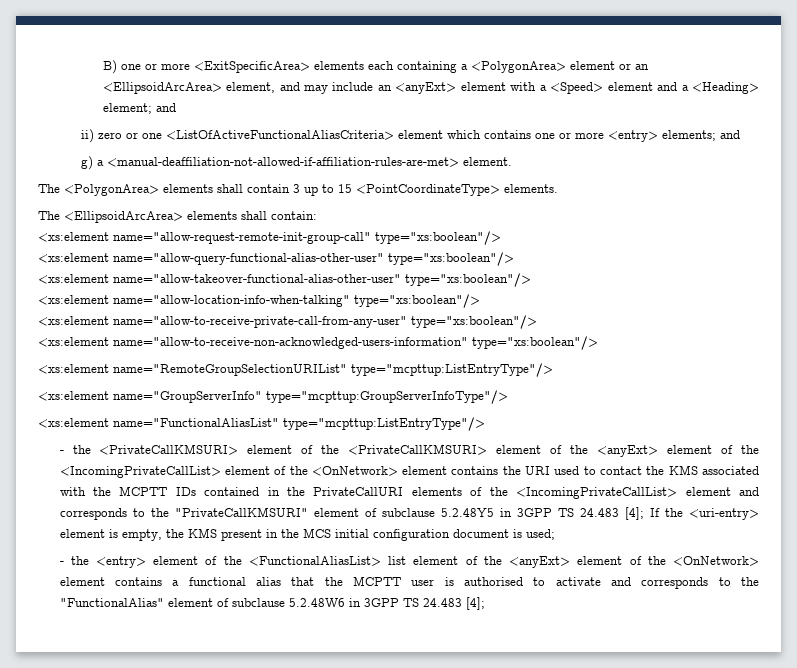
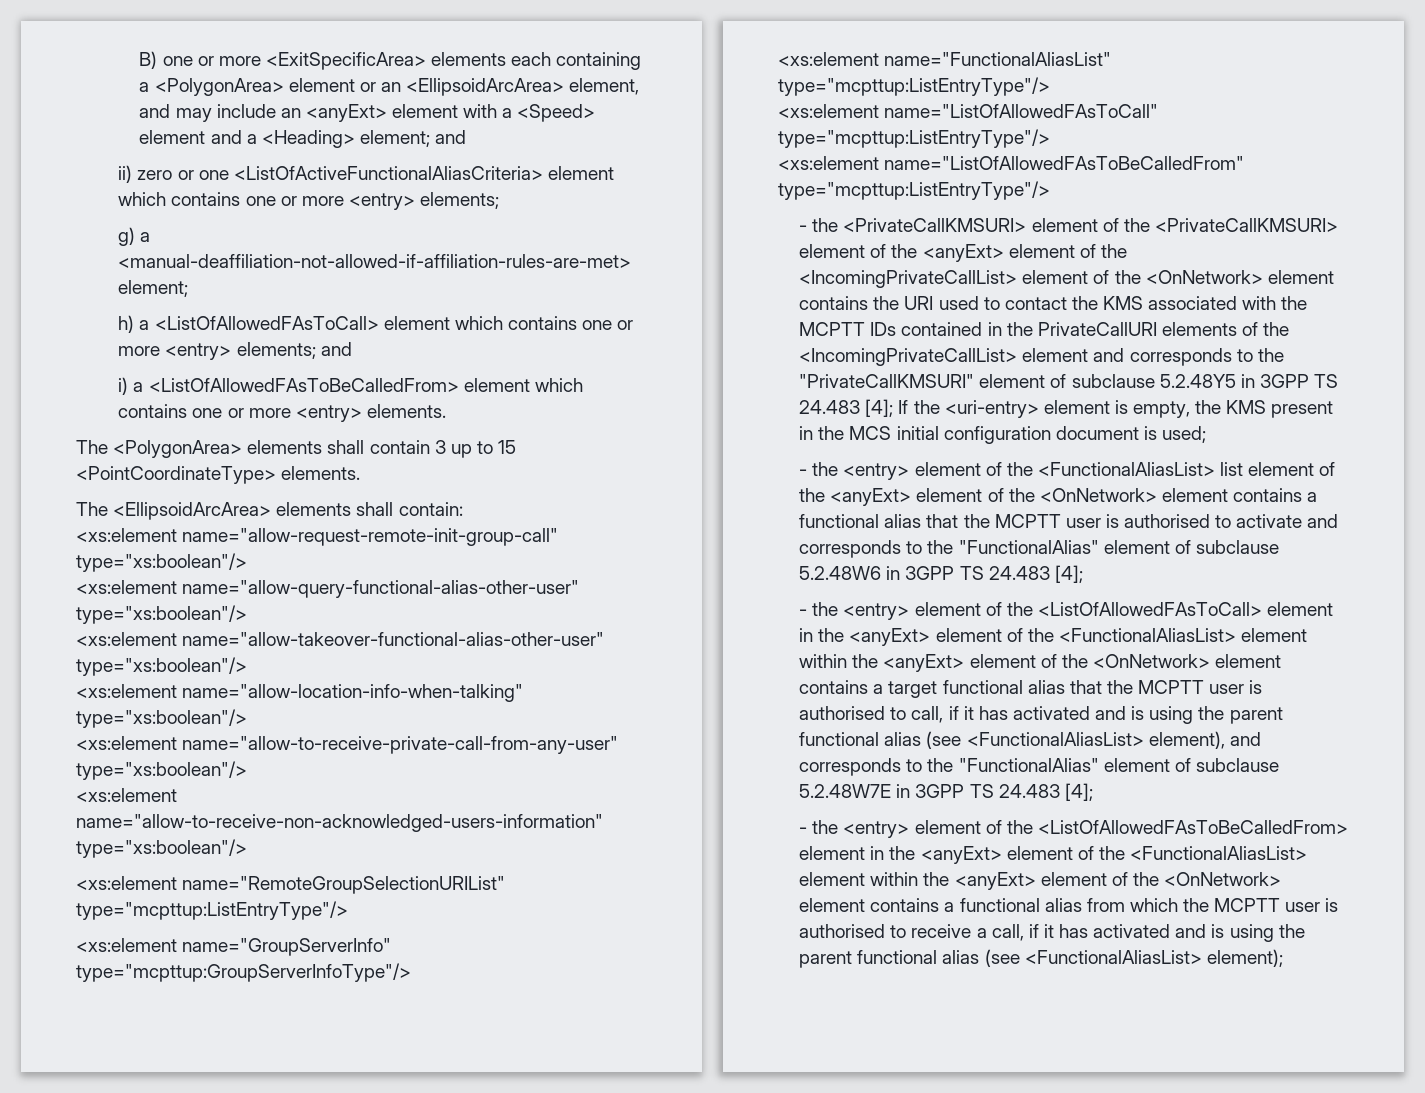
- ii) zero or one <ListOfActiveFunctionalAliasCriteria> element which contains one or more <entry> elements; and
+ ii) zero or one <ListOfActiveFunctionalAliasCriteria> element which contains one or more <entry> elements;
- g) a <manual-deaffiliation-not-allowed-if-affiliation-rules-are-met> element.
+ g) a <manual-deaffiliation-not-allowed-if-affiliation-rules-are-met> element;
+ h) a <ListOfAllowedFAsToCall> element which contains one or more <entry> elements; and
+ i) a <ListOfAllowedFAsToBeCalledFrom> element which contains one or more <entry> elements.
+ <xs:element name="ListOfAllowedFAsToCall" type="mcpttup:ListEntryType"/>
+ <xs:element name="ListOfAllowedFAsToBeCalledFrom" type="mcpttup:ListEntryType"/>
+ - the <entry> element of the <ListOfAllowedFAsToCall> element in the <anyExt> element of the <FunctionalAliasList> element within the <anyExt> element of the <OnNetwork> element contains a target functional alias that the MCPTT user is authorised to call, if it has activated and is using the parent functional alias (see <FunctionalAliasList> element), and corresponds to the "FunctionalAlias" element of subclause 5.2.48W7E in 3GPP TS 24.483 [4];
+ - the <entry> element of the <ListOfAllowedFAsToBeCalledFrom> element in the <anyExt> element of the <FunctionalAliasList> element within the <anyExt> element of the <OnNetwork> element contains a functional alias from which the MCPTT user is authorised to receive a call, if it has activated and is using the parent functional alias (see <FunctionalAliasList> element);

